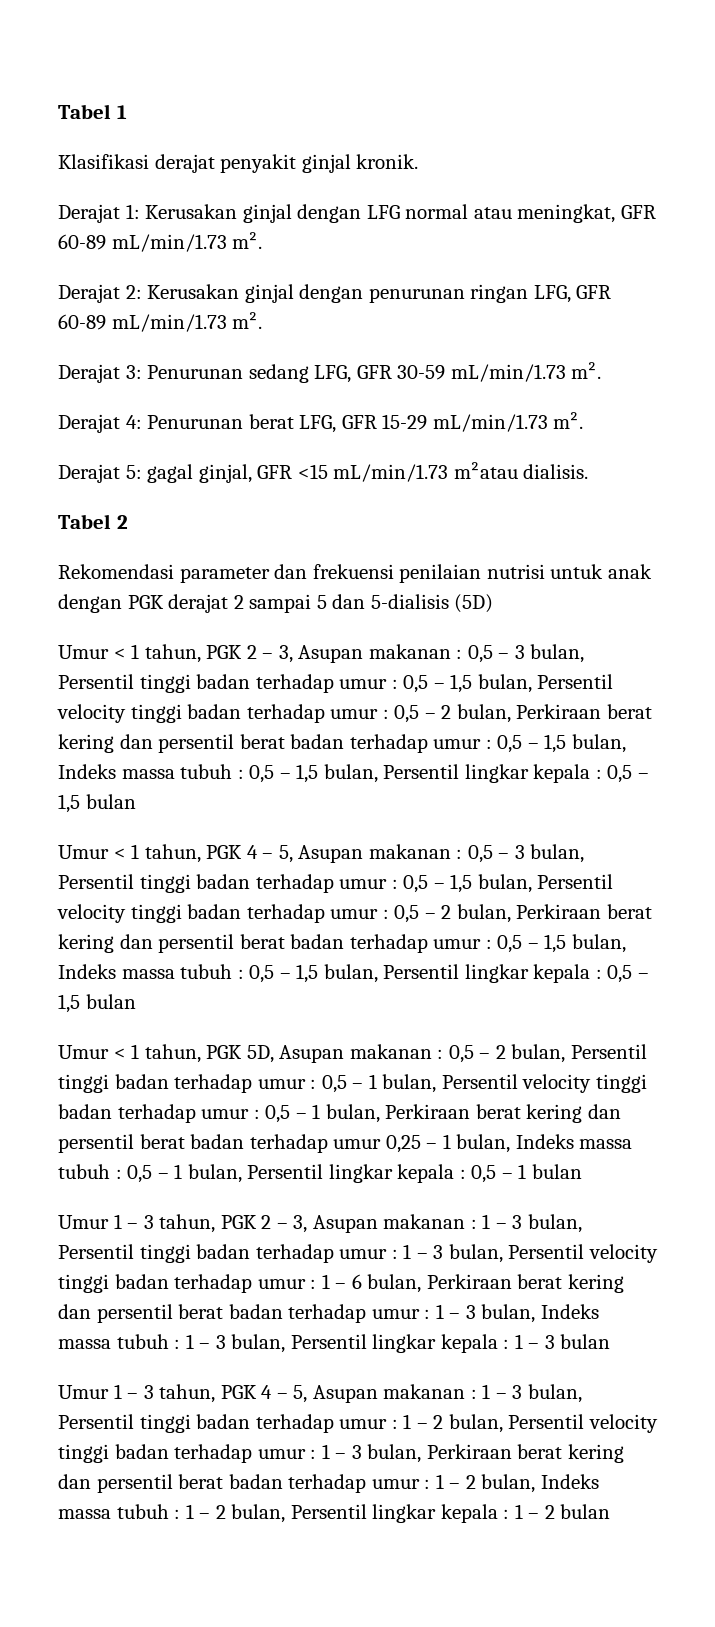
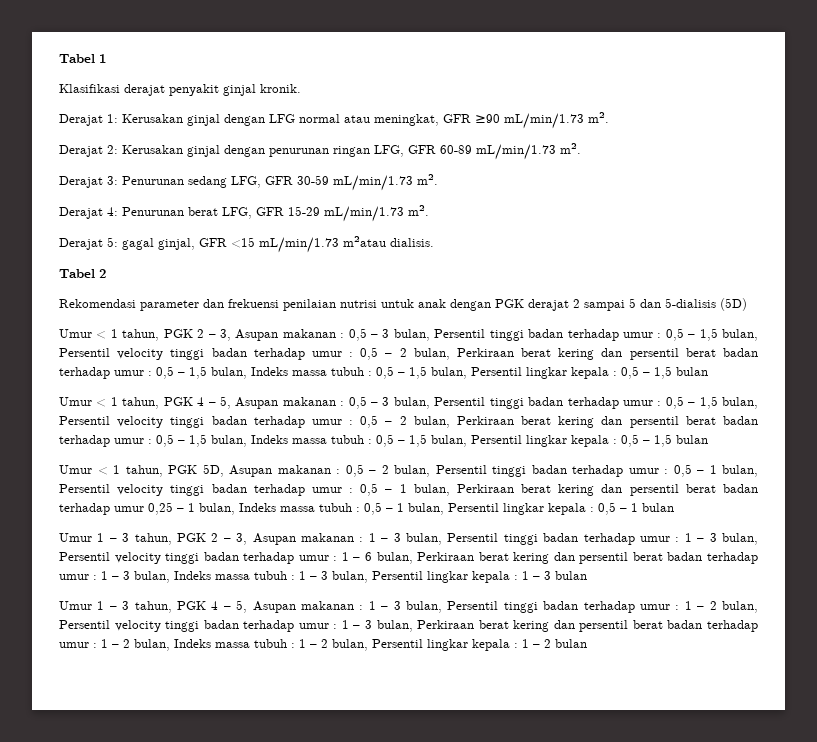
- Derajat 1: Kerusakan ginjal dengan LFG normal atau meningkat, GFR 60-89 mL/min/1.73 m².
+ Derajat 1: Kerusakan ginjal dengan LFG normal atau meningkat, GFR ≥90 mL/min/1.73 m².

